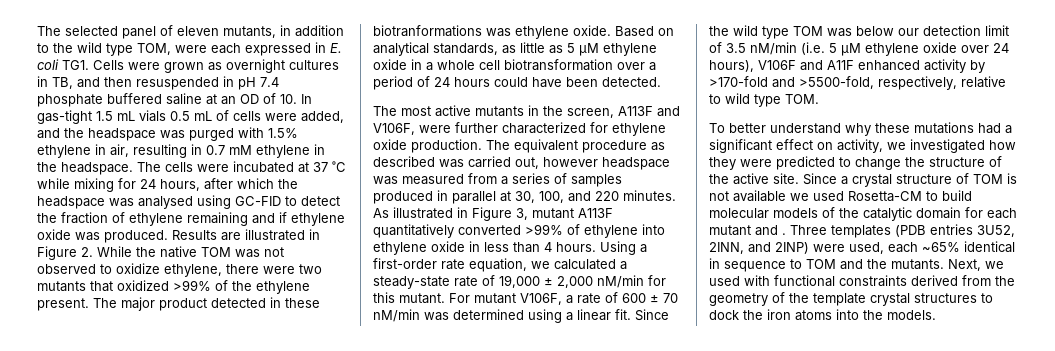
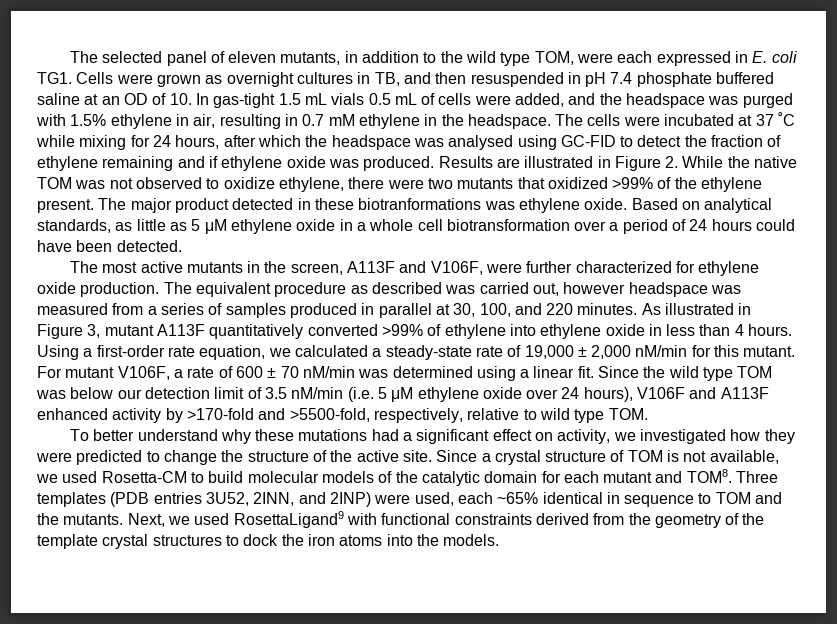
- Since the wild type TOM was below our detection limit of 3.5 nM/min (i.e. 5 μM ethylene oxide over 24 hours), V106F and A11F enhanced activity by >170-fold and >5500-fold, respectively, relative to wild type TOM.
+ Since the wild type TOM was below our detection limit of 3.5 nM/min (i.e. 5 μM ethylene oxide over 24 hours), V106F and A113F enhanced activity by >170-fold and >5500-fold, respectively, relative to wild type TOM.
- Since a crystal structure of TOM is not available we used Rosetta-CM to build molecular models of the catalytic domain for each mutant and .
+ Since a crystal structure of TOM is not available, we used Rosetta-CM to build molecular models of the catalytic domain for each mutant and TOM8.
- Next, we used with functional constraints derived from the geometry of the template crystal structures to dock the iron atoms into the models.
+ Next, we used RosettaLigand9 with functional constraints derived from the geometry of the template crystal structures to dock the iron atoms into the models.

